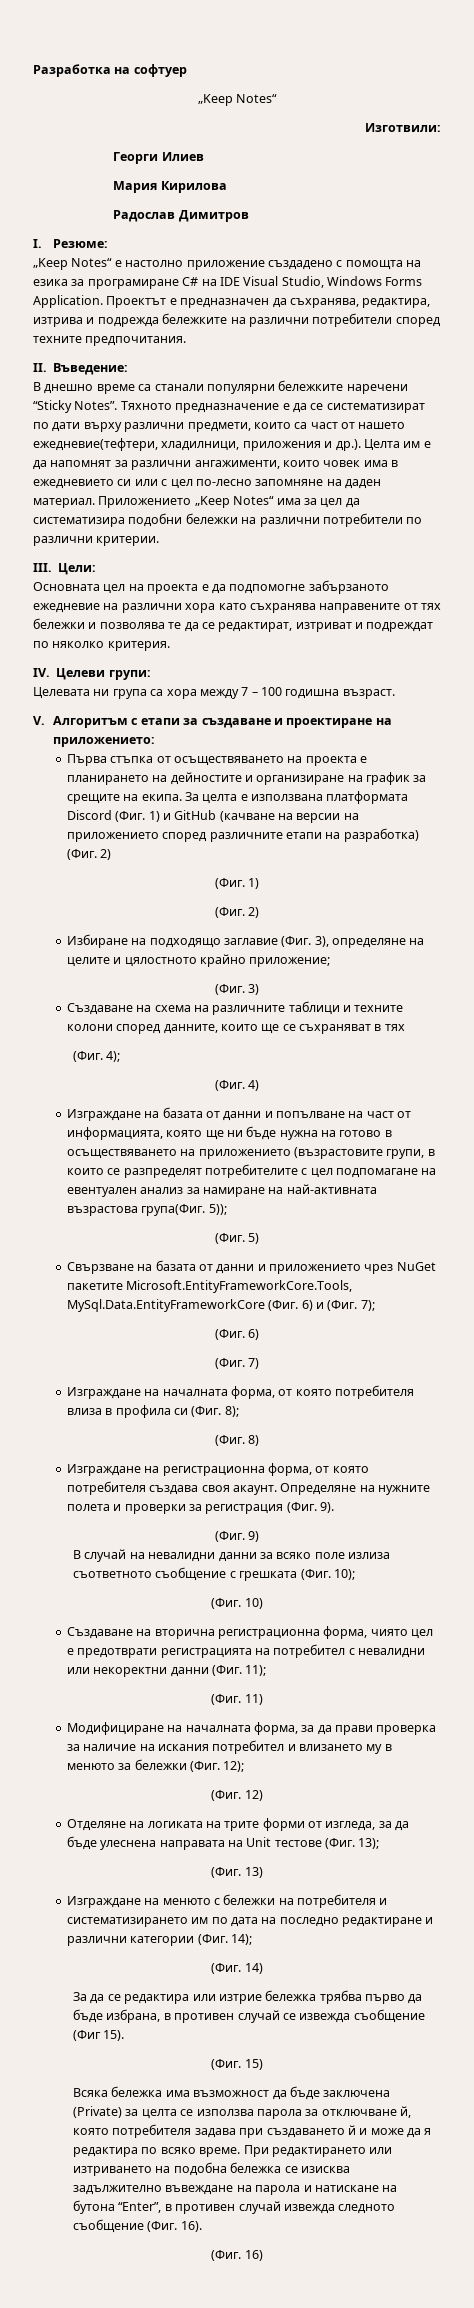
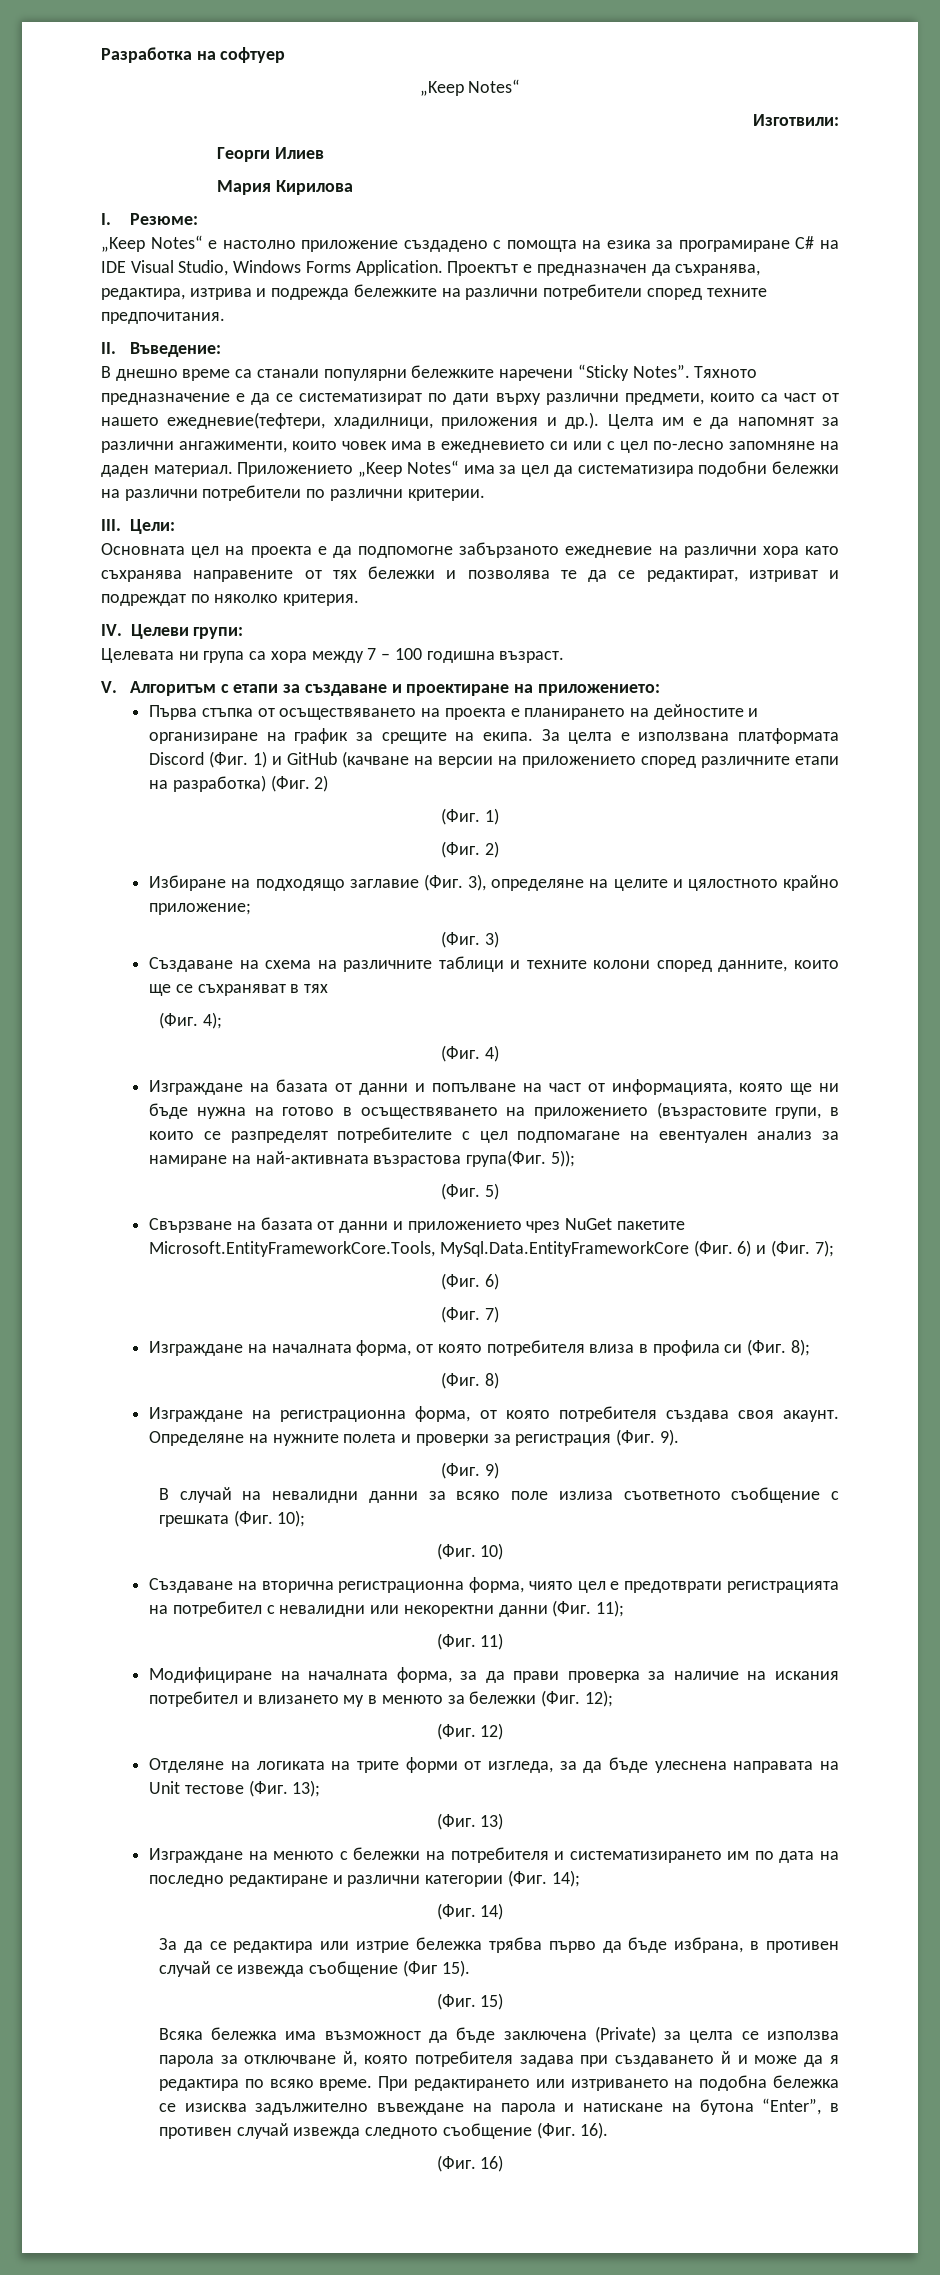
- Радослав Димитров

